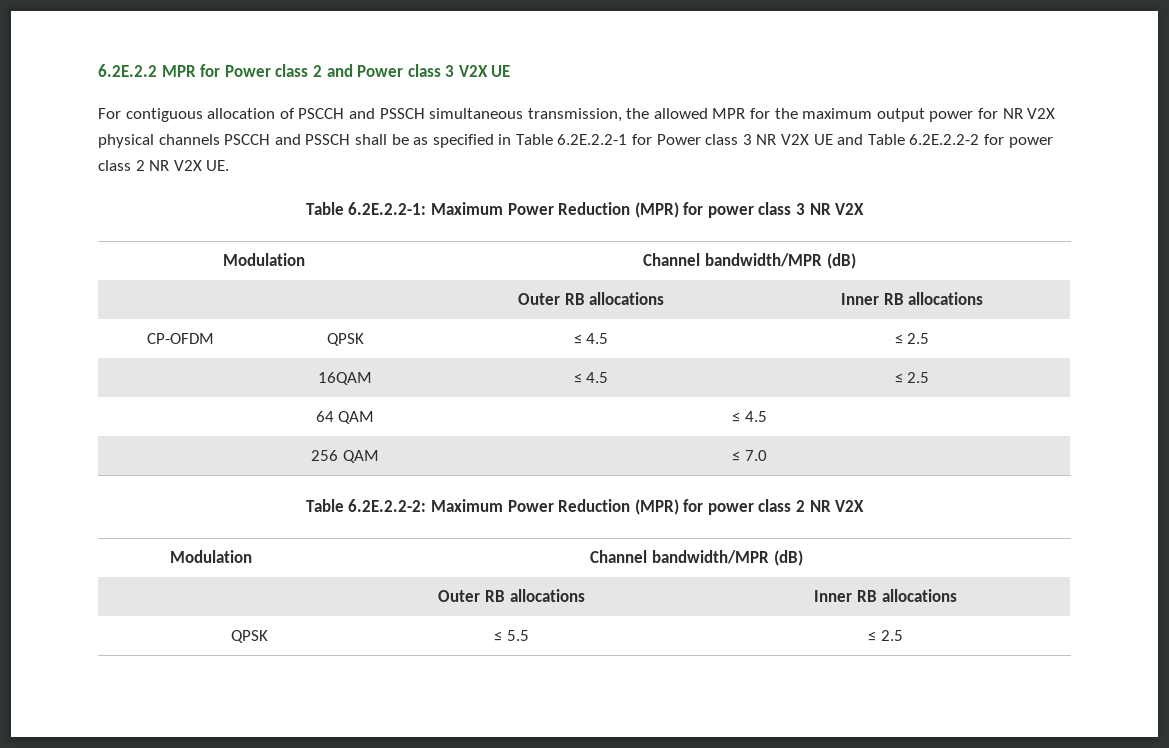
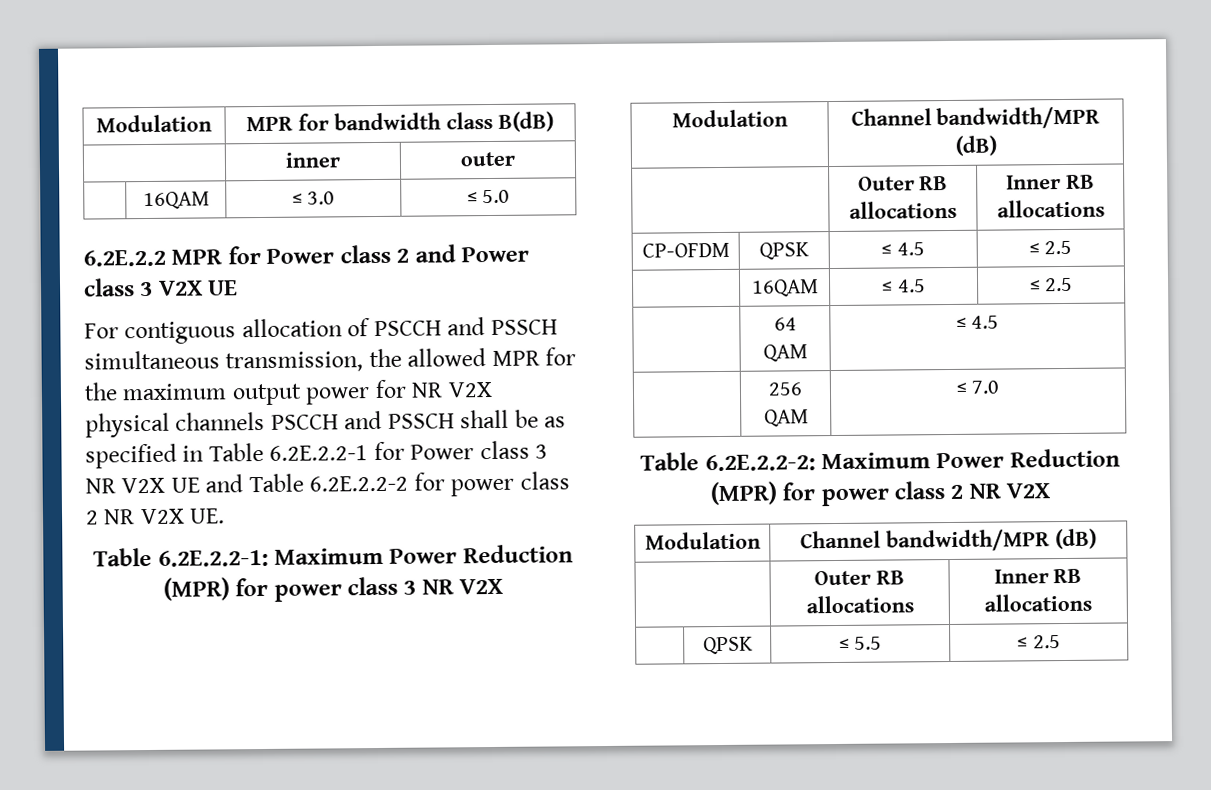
+ Modulation | MPR for bandwidth class B(dB)
+ | inner | outer
+ | 16QAM | ≤ 3.0 | ≤ 5.0

